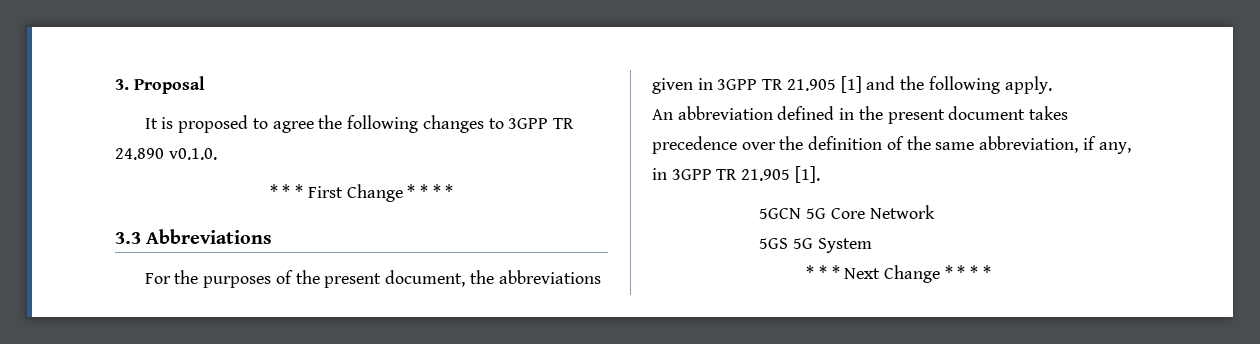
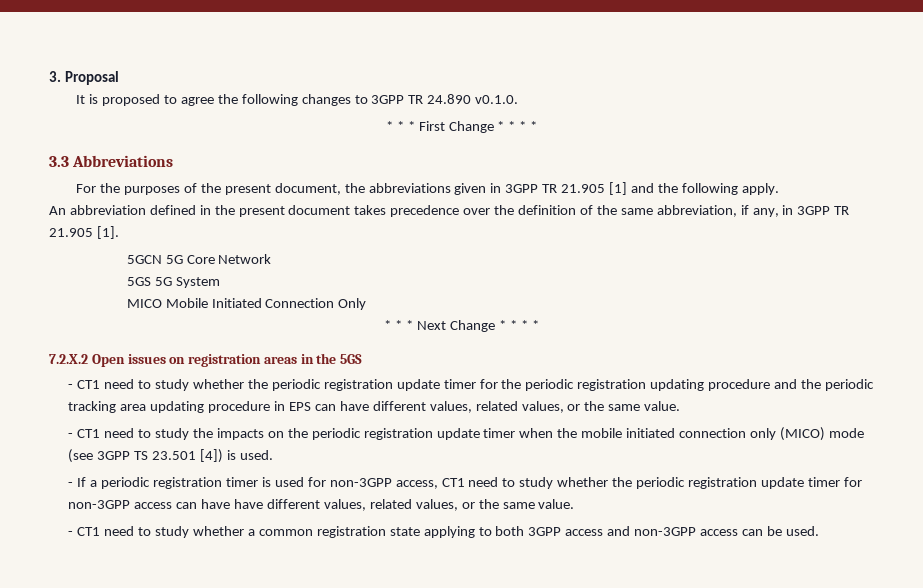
+ MICO Mobile Initiated Connection Only
+ 7.2.X.2 Open issues on registration areas in the 5GS
+ - CT1 need to study whether the periodic registration update timer for the periodic registration updating procedure and the periodic tracking area updating procedure in EPS can have different values, related values, or the same value.
+ - CT1 need to study the impacts on the periodic registration update timer when the mobile initiated connection only (MICO) mode (see 3GPP TS 23.501 [4]) is used.
+ - If a periodic registration timer is used for non-3GPP access, CT1 need to study whether the periodic registration update timer for non-3GPP access can have have different values, related values, or the same value.
+ - CT1 need to study whether a common registration state applying to both 3GPP access and non-3GPP access can be used.

